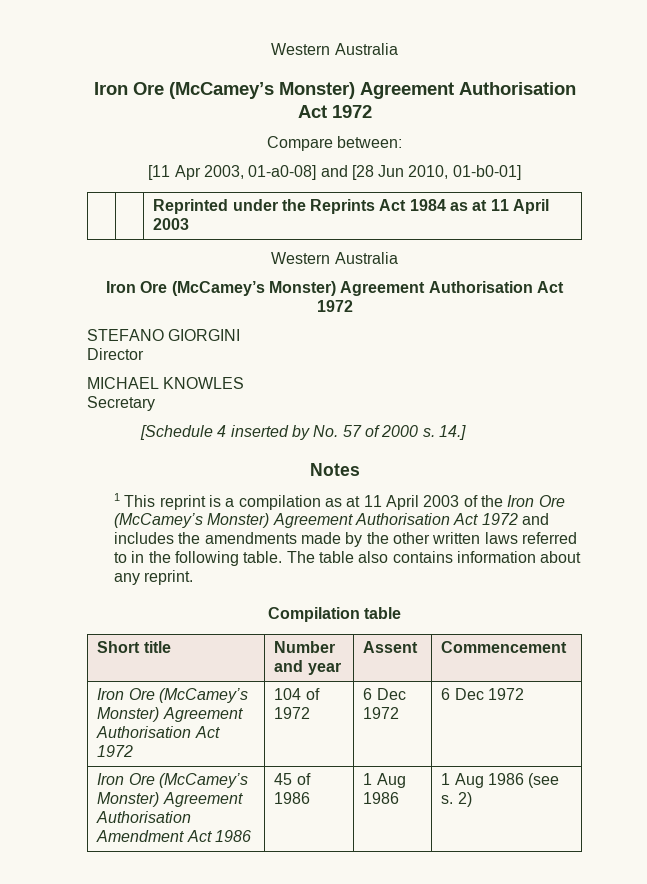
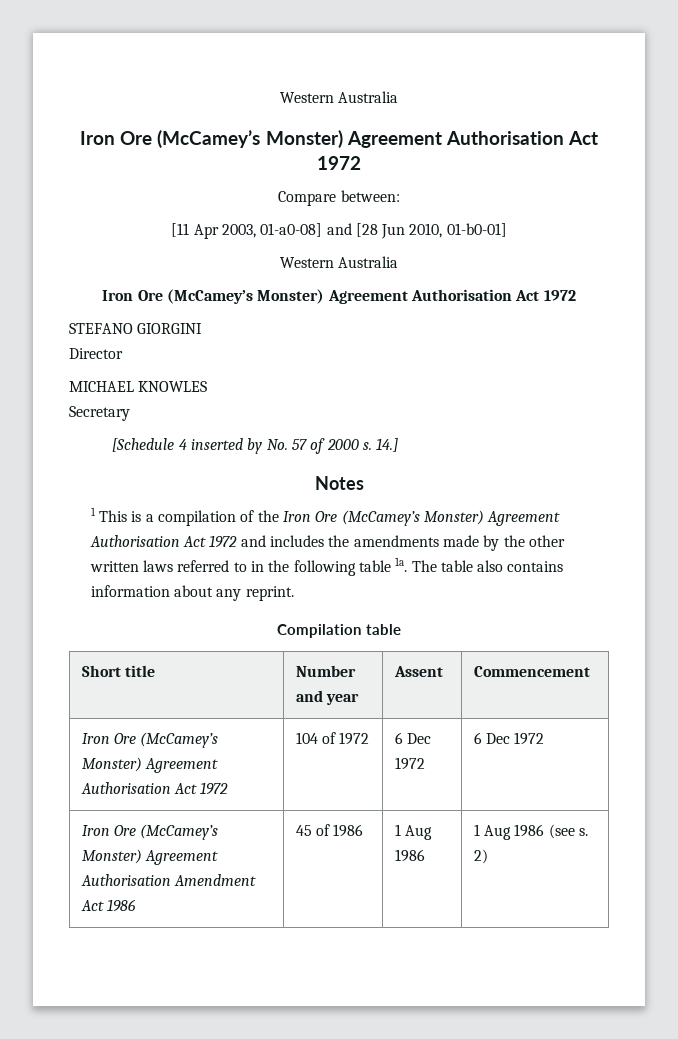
- | | Reprinted under the Reprints Act 1984 as at 11 April 2003
- 1 This reprint is a compilation as at 11 April 2003 of the Iron Ore (McCamey’s Monster) Agreement Authorisation Act 1972 and includes the amendments made by the other written laws referred to in the following table.
+ 1 This is a compilation of the Iron Ore (McCamey’s Monster) Agreement Authorisation Act 1972 and includes the amendments made by the other written laws referred to in the following table 1a.

